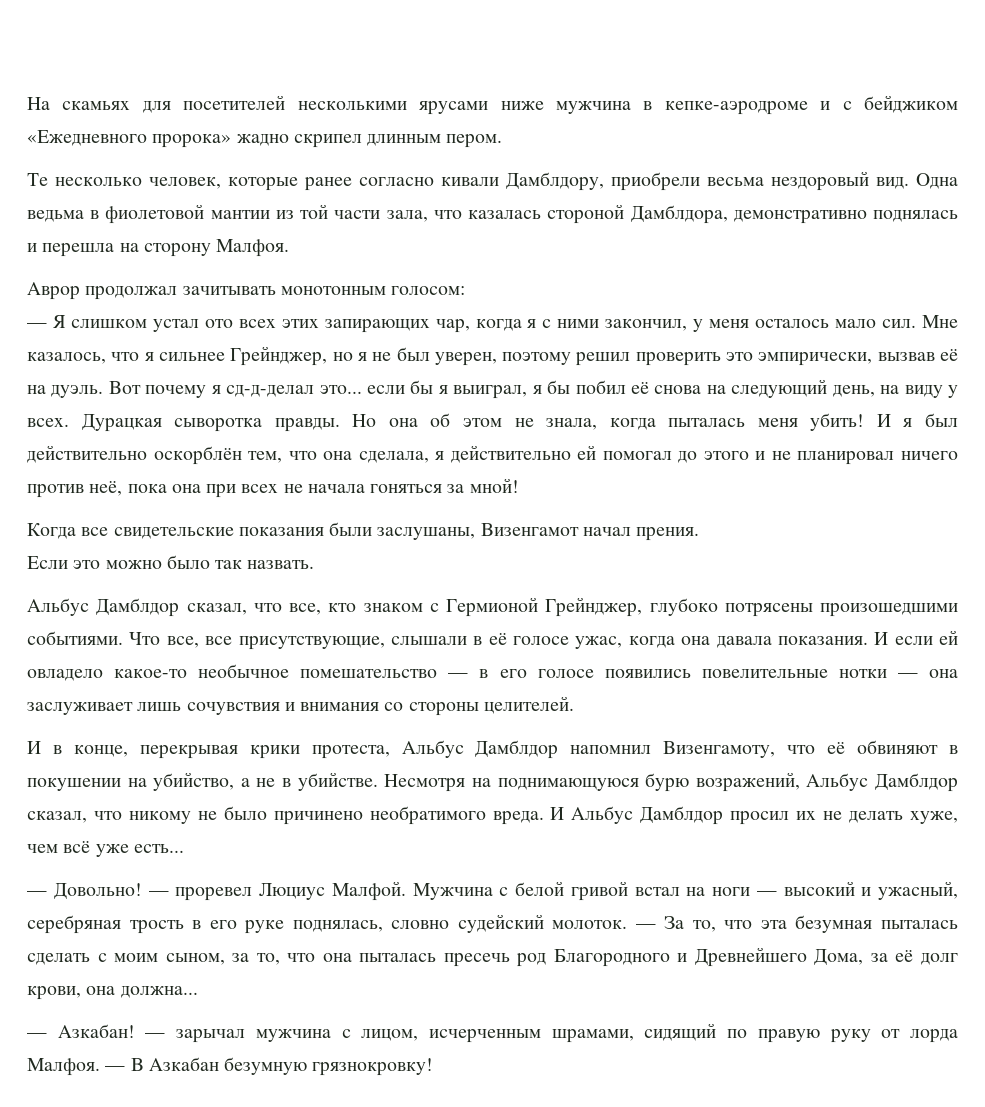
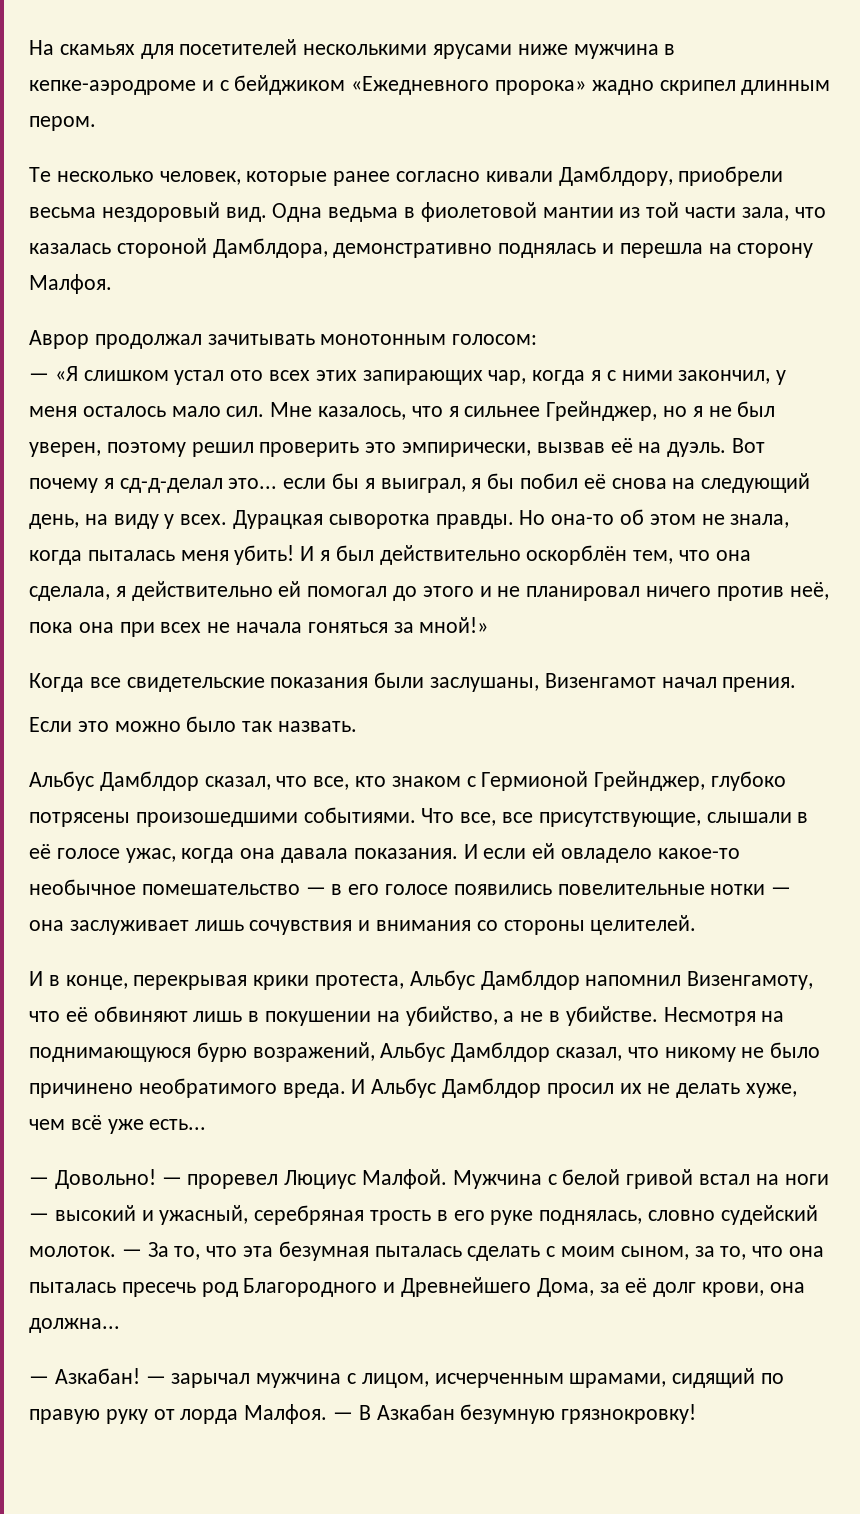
- — Я слишком устал ото всех этих запирающих чар, когда я с ними закончил, у меня осталось мало сил.
+ — «Я слишком устал ото всех этих запирающих чар, когда я с ними закончил, у меня осталось мало сил.
- Но она об этом не знала, когда пыталась меня убить!
+ Но она-то об этом не знала, когда пыталась меня убить!
- И я был действительно оскорблён тем, что она сделала, я действительно ей помогал до этого и не планировал ничего против неё, пока она при всех не начала гоняться за мной!
+ И я был действительно оскорблён тем, что она сделала, я действительно ей помогал до этого и не планировал ничего против неё, пока она при всех не начала гоняться за мной!»
- И в конце, перекрывая крики протеста, Альбус Дамблдор напомнил Визенгамоту, что её обвиняют в покушении на убийство, а не в убийстве.
+ И в конце, перекрывая крики протеста, Альбус Дамблдор напомнил Визенгамоту, что её обвиняют лишь в покушении на убийство, а не в убийстве.

